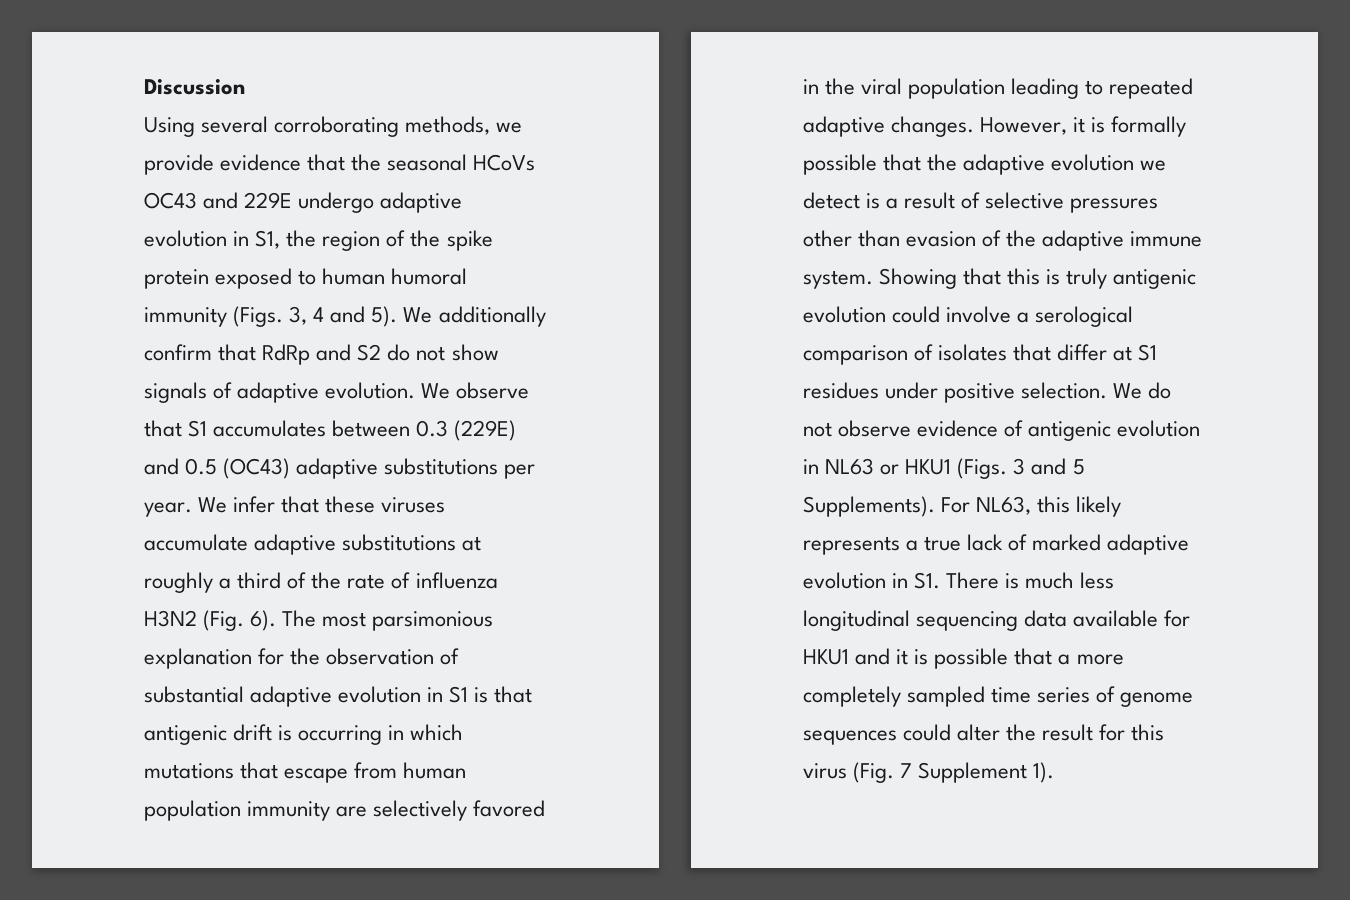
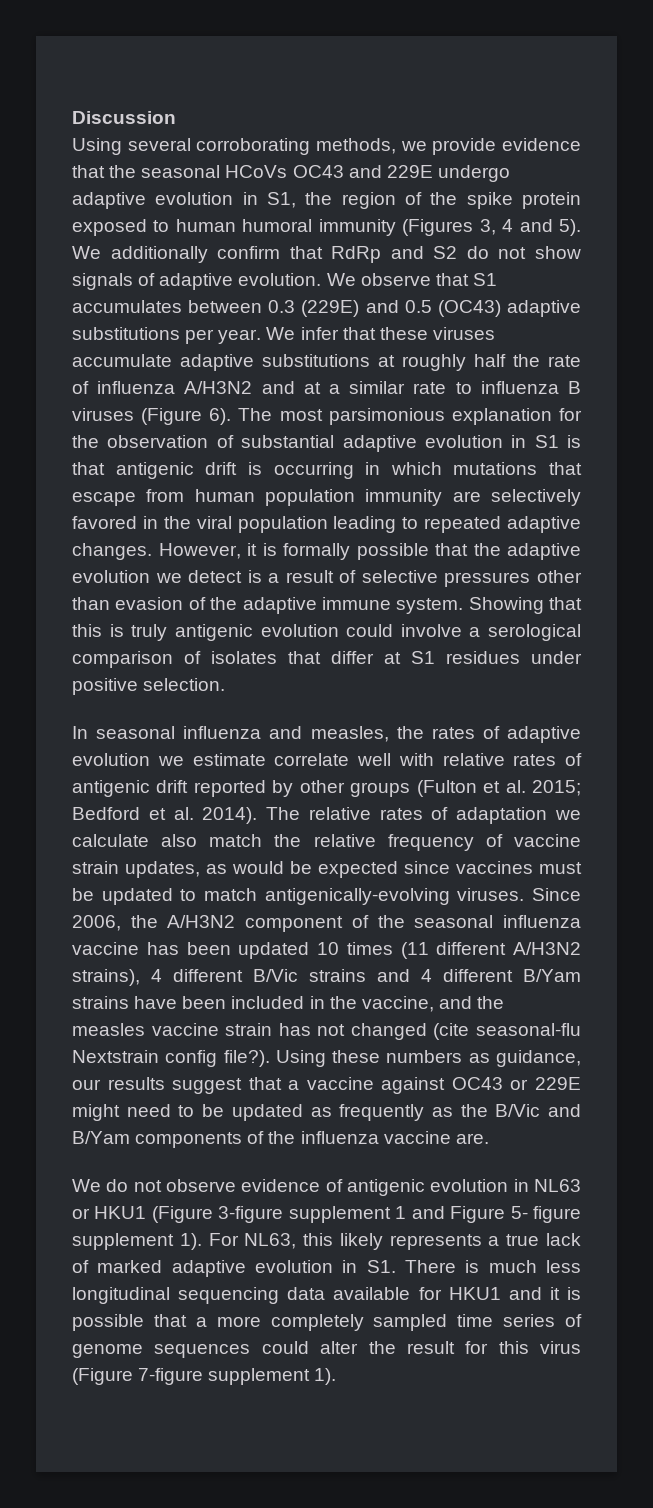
- Using several corroborating methods, we provide evidence that the seasonal HCoVs OC43 and 229E undergo adaptive evolution in S1, the region of the spike protein exposed to human humoral immunity (Figs. 3, 4 and 5).
+ Using several corroborating methods, we provide evidence that the seasonal HCoVs OC43 and 229E undergo adaptive evolution in S1, the region of the spike protein exposed to human humoral immunity (Figures 3, 4 and 5).
- We infer that these viruses accumulate adaptive substitutions at roughly a third of the rate of influenza H3N2 (Fig. 6).
+ We infer that these viruses accumulate adaptive substitutions at roughly half the rate of influenza A/H3N2 and at a similar rate to influenza B viruses (Figure 6).
- Showing that this is truly antigenic evolution could involve a serological comparison of isolates that differ at S1 residues under positive selection. We do not observe evidence of antigenic evolution in NL63 or HKU1 (Figs. 3 and 5 Supplements).
+ Showing that this is truly antigenic evolution could involve a serological comparison of isolates that differ at S1 residues under positive selection.
+ In seasonal influenza and measles, the rates of adaptive evolution we estimate correlate well with relative rates of antigenic drift reported by other groups (Fulton et al. 2015; Bedford et al. 2014). The relative rates of adaptation we calculate also match the relative frequency of vaccine strain updates, as would be expected since vaccines must be updated to match antigenically-evolving viruses. Since 2006, the A/H3N2 component of the seasonal influenza vaccine has been updated 10 times (11 different A/H3N2 strains), 4 different B/Vic strains and 4 different B/Yam strains have been included in the vaccine, and the measles vaccine strain has not changed (cite seasonal-flu Nextstrain config file?). Using these numbers as guidance, our results suggest that a vaccine against OC43 or 229E might need to be updated as frequently as the B/Vic and B/Yam components of the influenza vaccine are.
+ We do not observe evidence of antigenic evolution in NL63 or HKU1 (Figure 3-figure supplement 1 and Figure 5- figure supplement 1).
- For NL63, this likely represents a true lack of marked adaptive evolution in S1. There is much less longitudinal sequencing data available for HKU1 and it is possible that a more completely sampled time series of genome sequences could alter the result for this virus (Fig. 7 Supplement 1).
+ For NL63, this likely represents a true lack of marked adaptive evolution in S1. There is much less longitudinal sequencing data available for HKU1 and it is possible that a more completely sampled time series of genome sequences could alter the result for this virus (Figure 7-figure supplement 1).

